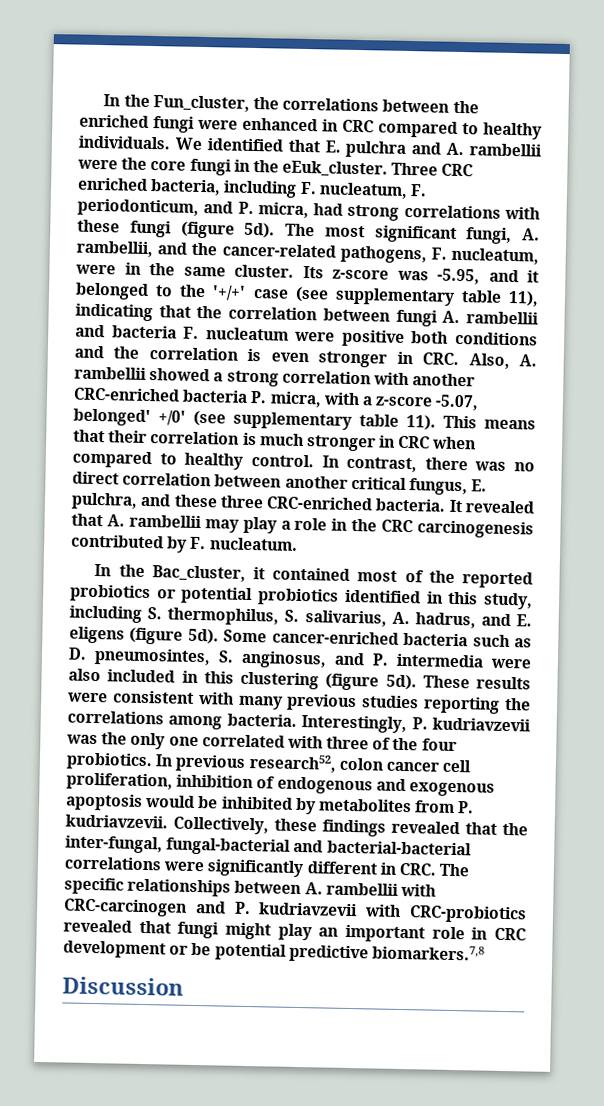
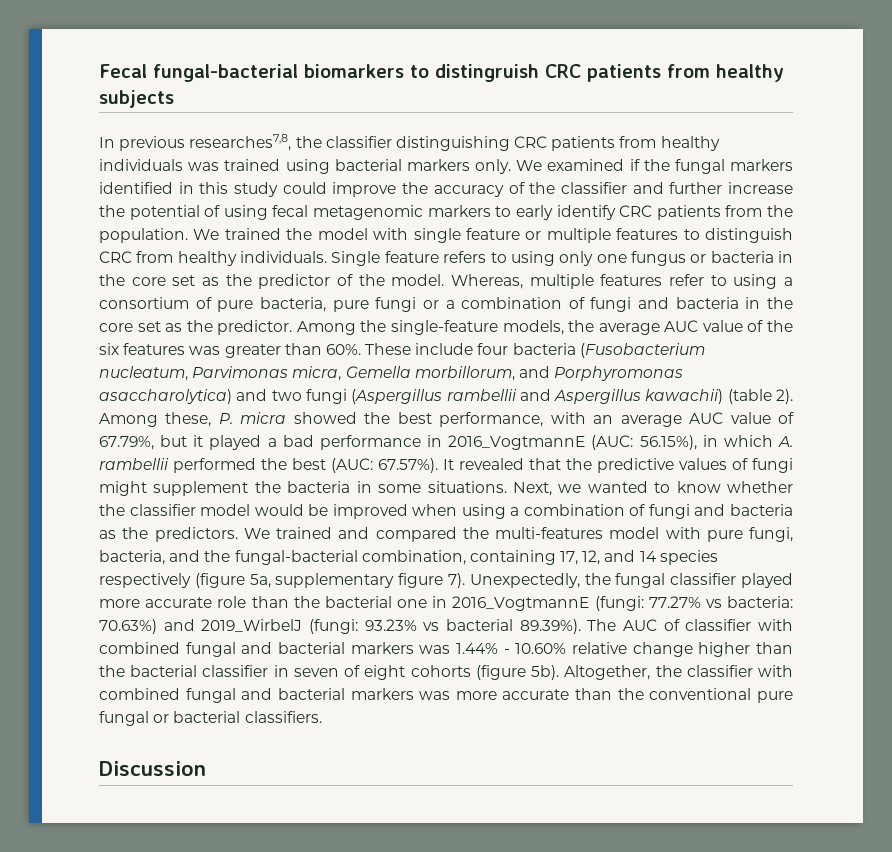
- In the Fun_cluster, the correlations between the enriched fungi were enhanced in CRC compared to healthy individuals. We identified that E. pulchra and A. rambellii were the core fungi in the eEuk_cluster. Three CRC enriched bacteria, including F. nucleatum, F. periodonticum, and P. micra, had strong correlations with these fungi (figure 5d). The most significant fungi, A. rambellii, and the cancer-related pathogens, F. nucleatum, were in the same cluster. Its z-score was -5.95, and it belonged to the '+/+' case (see supplementary table 11), indicating that the correlation between fungi A. rambellii and bacteria F. nucleatum were positive both conditions and the correlation is even stronger in CRC. Also, A. rambellii showed a strong correlation with another CRC-enriched bacteria P. micra, with a z-score -5.07, belonged' +/0' (see supplementary table 11). This means that their correlation is much stronger in CRC when compared to healthy control. In contrast, there was no direct correlation between another critical fungus, E. pulchra, and these three CRC-enriched bacteria. It revealed that A. rambellii may play a role in the CRC carcinogenesis contributed by F. nucleatum.
- In the Bac_cluster, it contained most of the reported probiotics or potential probiotics identified in this study, including S. thermophilus, S. salivarius, A. hadrus, and E. eligens (figure 5d). Some cancer-enriched bacteria such as D. pneumosintes, S. anginosus, and P. intermedia were also included in this clustering (figure 5d). These results were consistent with many previous studies reporting the correlations among bacteria. Interestingly, P. kudriavzevii was the only one correlated with three of the four probiotics. In previous research52, colon cancer cell proliferation, inhibition of endogenous and exogenous apoptosis would be inhibited by metabolites from P. kudriavzevii. Collectively, these findings revealed that the inter-fungal, fungal-bacterial and bacterial-bacterial correlations were significantly different in CRC. The specific relationships between A. rambellii with CRC-carcinogen and P. kudriavzevii with CRC-probiotics revealed that fungi might play an important role in CRC development or be potential predictive biomarkers.7,8
+ Fecal fungal-bacterial biomarkers to distingruish CRC patients from healthy subjects
+ In previous researches7,8, the classifier distinguishing CRC patients from healthy individuals was trained using bacterial markers only. We examined if the fungal markers identified in this study could improve the accuracy of the classifier and further increase the potential of using fecal metagenomic markers to early identify CRC patients from the population. We trained the model with single feature or multiple features to distinguish CRC from healthy individuals. Single feature refers to using only one fungus or bacteria in the core set as the predictor of the model. Whereas, multiple features refer to using a consortium of pure bacteria, pure fungi or a combination of fungi and bacteria in the core set as the predictor. Among the single-feature models, the average AUC value of the six features was greater than 60%. These include four bacteria (Fusobacterium nucleatum, Parvimonas micra, Gemella morbillorum, and Porphyromonas asaccharolytica) and two fungi (Aspergillus rambellii and Aspergillus kawachii) (table 2). Among these, P. micra showed the best performance, with an average AUC value of 67.79%, but it played a bad performance in 2016_VogtmannE (AUC: 56.15%), in which A. rambellii performed the best (AUC: 67.57%). It revealed that the predictive values of fungi might supplement the bacteria in some situations. Next, we wanted to know whether the classifier model would be improved when using a combination of fungi and bacteria as the predictors. We trained and compared the multi-features model with pure fungi, bacteria, and the fungal-bacterial combination, containing 17, 12, and 14 species respectively (figure 5a, supplementary figure 7). Unexpectedly, the fungal classifier played more accurate role than the bacterial one in 2016_VogtmannE (fungi: 77.27% vs bacteria: 70.63%) and 2019_WirbelJ (fungi: 93.23% vs bacterial 89.39%). The AUC of classifier with combined fungal and bacterial markers was 1.44% - 10.60% relative change higher than the bacterial classifier in seven of eight cohorts (figure 5b). Altogether, the classifier with combined fungal and bacterial markers was more accurate than the conventional pure fungal or bacterial classifiers.

